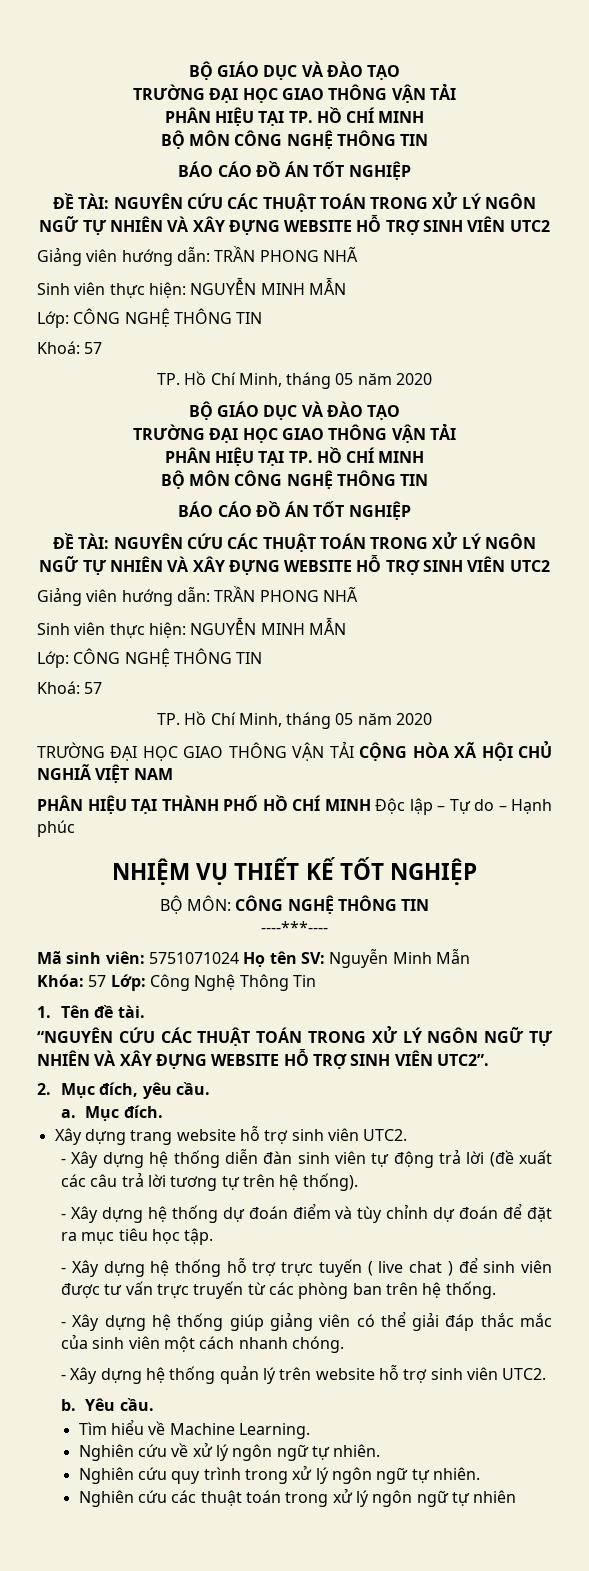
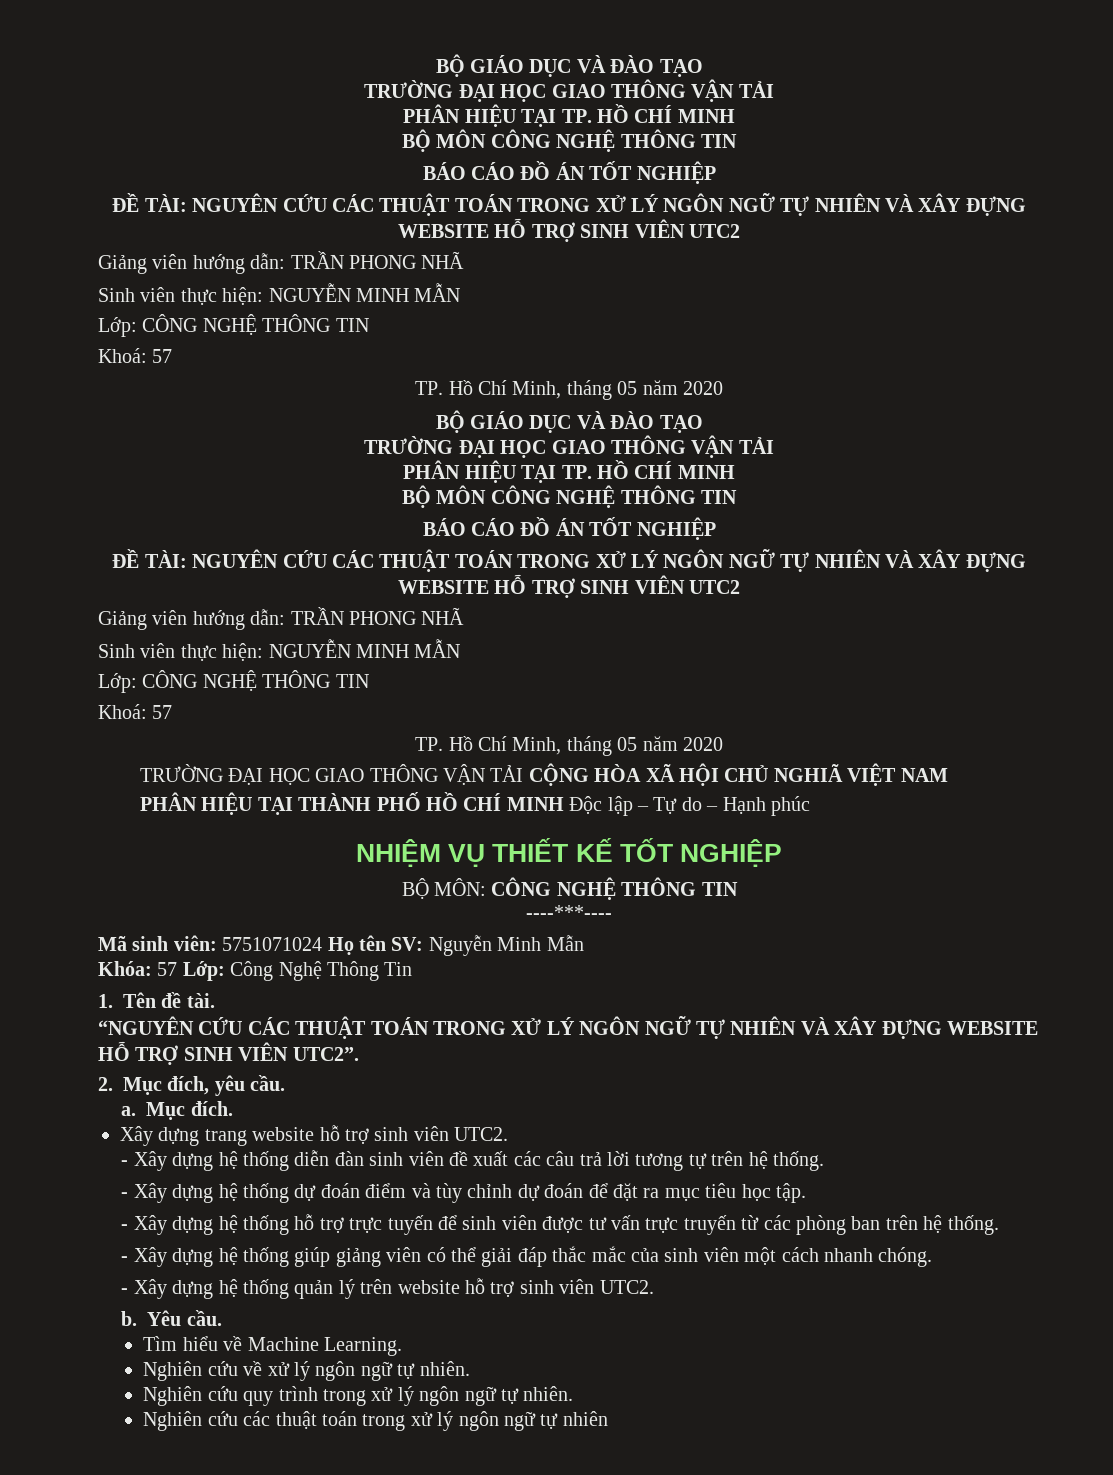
- - Xây dựng hệ thống diễn đàn sinh viên tự động trả lời (đề xuất các câu trả lời tương tự trên hệ thống).
+ - Xây dựng hệ thống diễn đàn sinh viên đề xuất các câu trả lời tương tự trên hệ thống.
- - Xây dựng hệ thống hỗ trợ trực tuyến ( live chat ) để sinh viên được tư vấn trực truyến từ các phòng ban trên hệ thống.
+ - Xây dựng hệ thống hỗ trợ trực tuyến để sinh viên được tư vấn trực truyến từ các phòng ban trên hệ thống.

